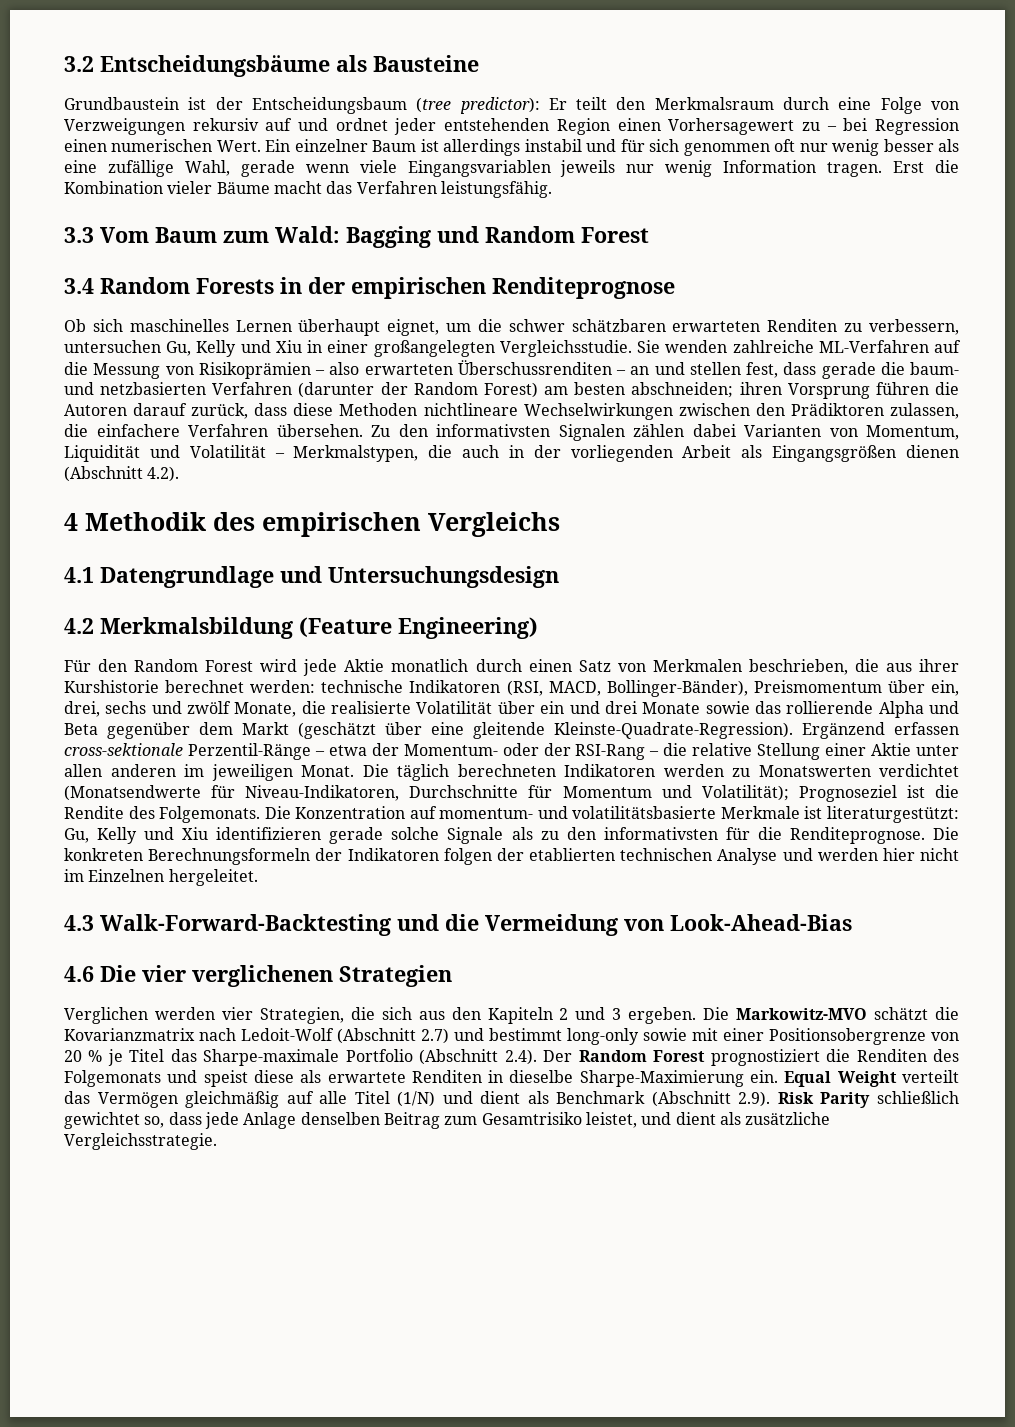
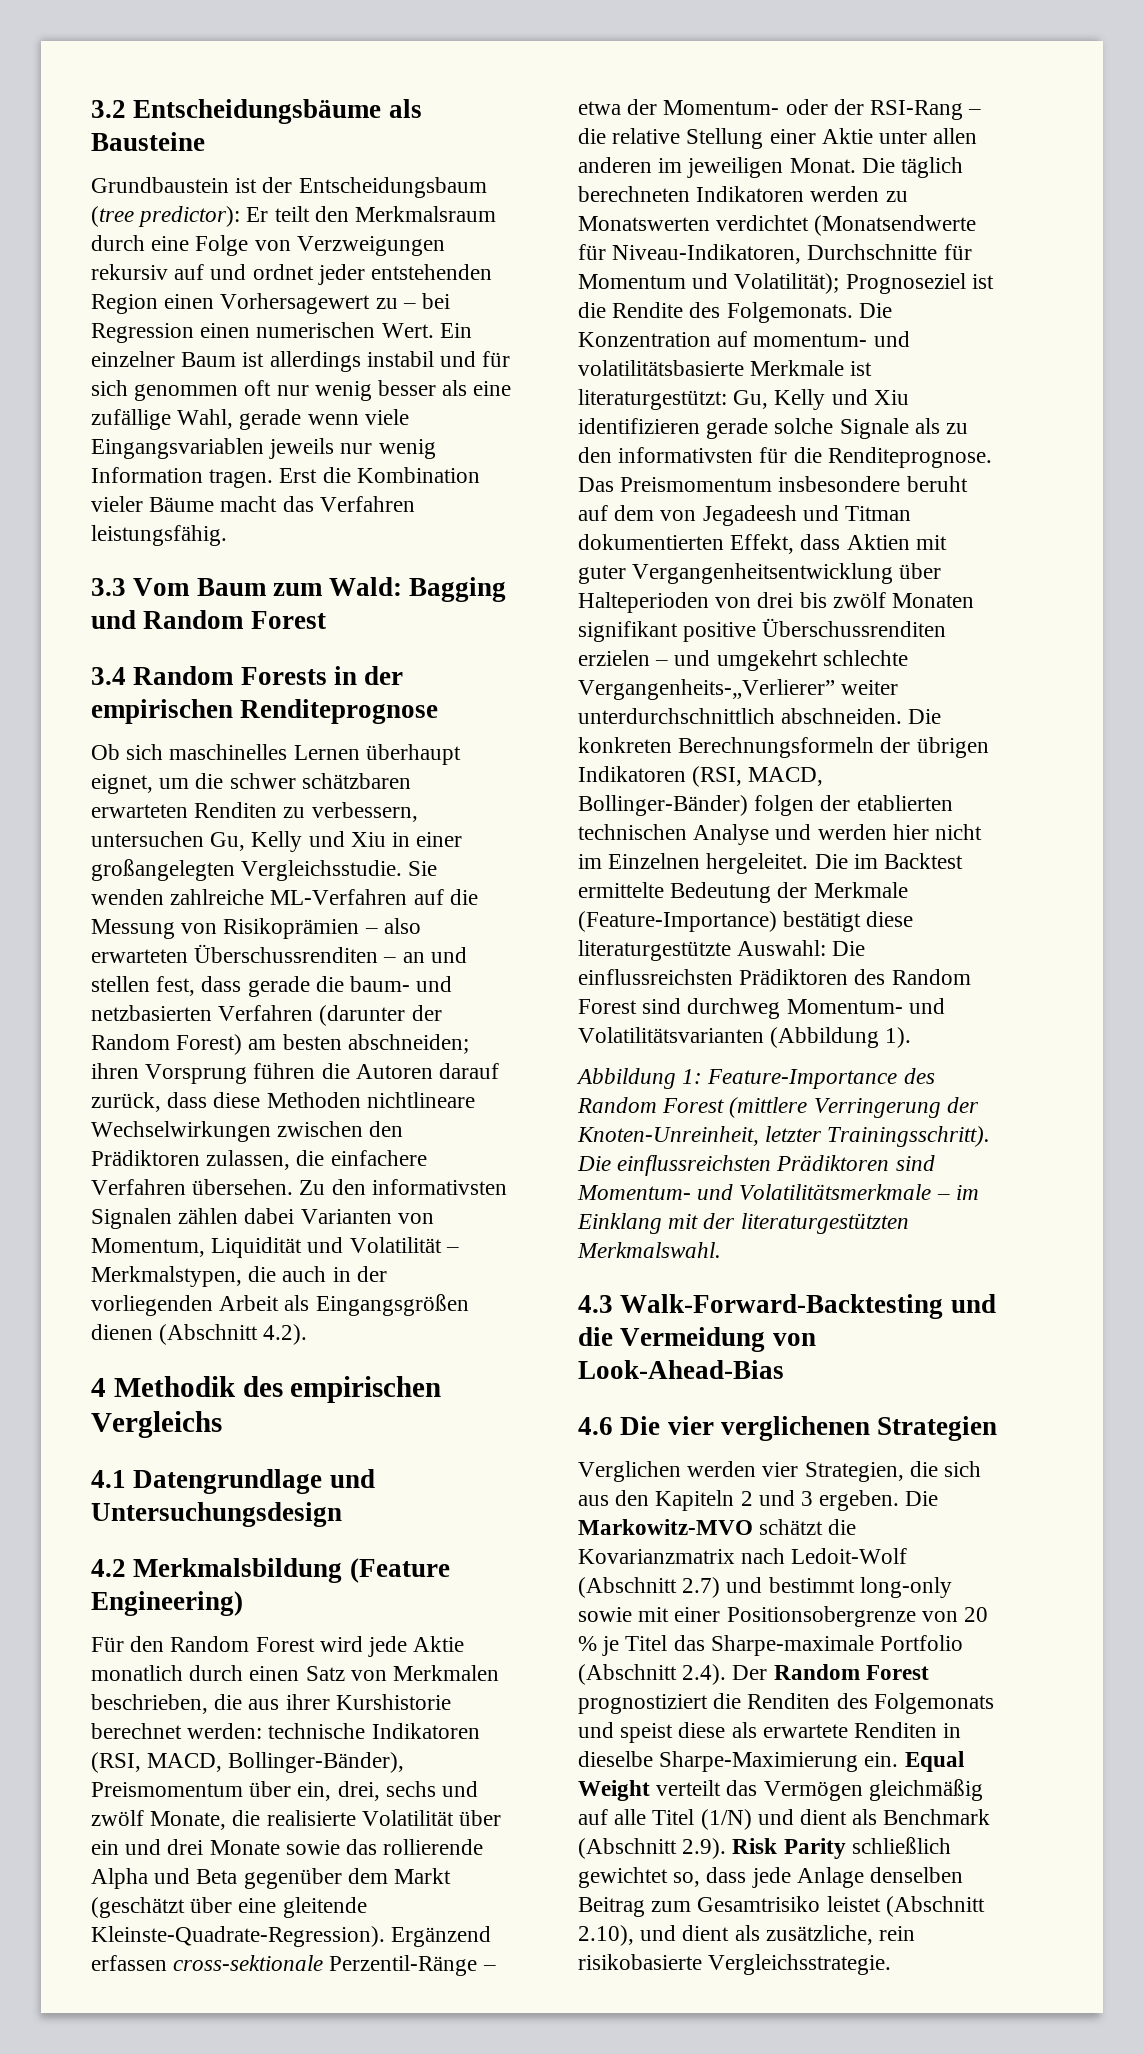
- Die konkreten Berechnungsformeln der Indikatoren folgen der etablierten technischen Analyse und werden hier nicht im Einzelnen hergeleitet.
+ Das Preismomentum insbesondere beruht auf dem von Jegadeesh und Titman dokumentierten Effekt, dass Aktien mit guter Vergangenheitsentwicklung über Halteperioden von drei bis zwölf Monaten signifikant positive Überschussrenditen erzielen – und umgekehrt schlechte Vergangenheits-„Verlierer” weiter unterdurchschnittlich abschneiden. Die konkreten Berechnungsformeln der übrigen Indikatoren (RSI, MACD, Bollinger-Bänder) folgen der etablierten technischen Analyse und werden hier nicht im Einzelnen hergeleitet. Die im Backtest ermittelte Bedeutung der Merkmale (Feature-Importance) bestätigt diese literaturgestützte Auswahl: Die einflussreichsten Prädiktoren des Random Forest sind durchweg Momentum- und Volatilitätsvarianten (Abbildung 1).
+ Abbildung 1: Feature-Importance des Random Forest (mittlere Verringerung der Knoten-Unreinheit, letzter Trainingsschritt). Die einflussreichsten Prädiktoren sind Momentum- und Volatilitätsmerkmale – im Einklang mit der literaturgestützten Merkmalswahl.
- Equal Weight verteilt das Vermögen gleichmäßig auf alle Titel (1/N) und dient als Benchmark (Abschnitt 2.9). Risk Parity schließlich gewichtet so, dass jede Anlage denselben Beitrag zum Gesamtrisiko leistet, und dient als zusätzliche Vergleichsstrategie.
+ Equal Weight verteilt das Vermögen gleichmäßig auf alle Titel (1/N) und dient als Benchmark (Abschnitt 2.9). Risk Parity schließlich gewichtet so, dass jede Anlage denselben Beitrag zum Gesamtrisiko leistet (Abschnitt 2.10), und dient als zusätzliche, rein risikobasierte Vergleichsstrategie.

